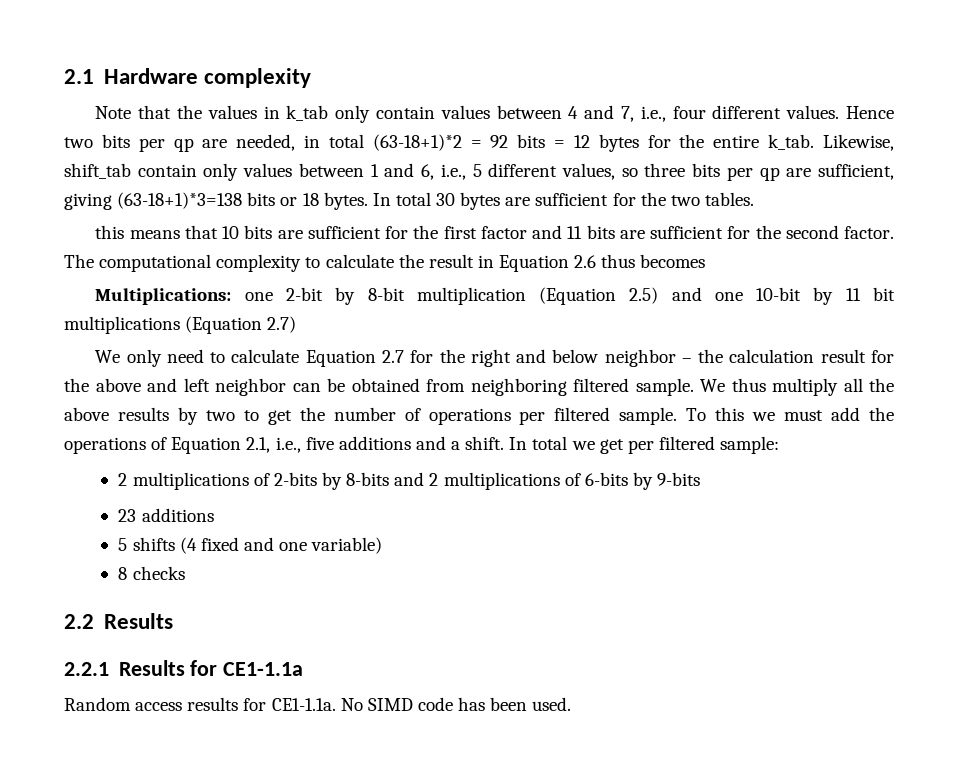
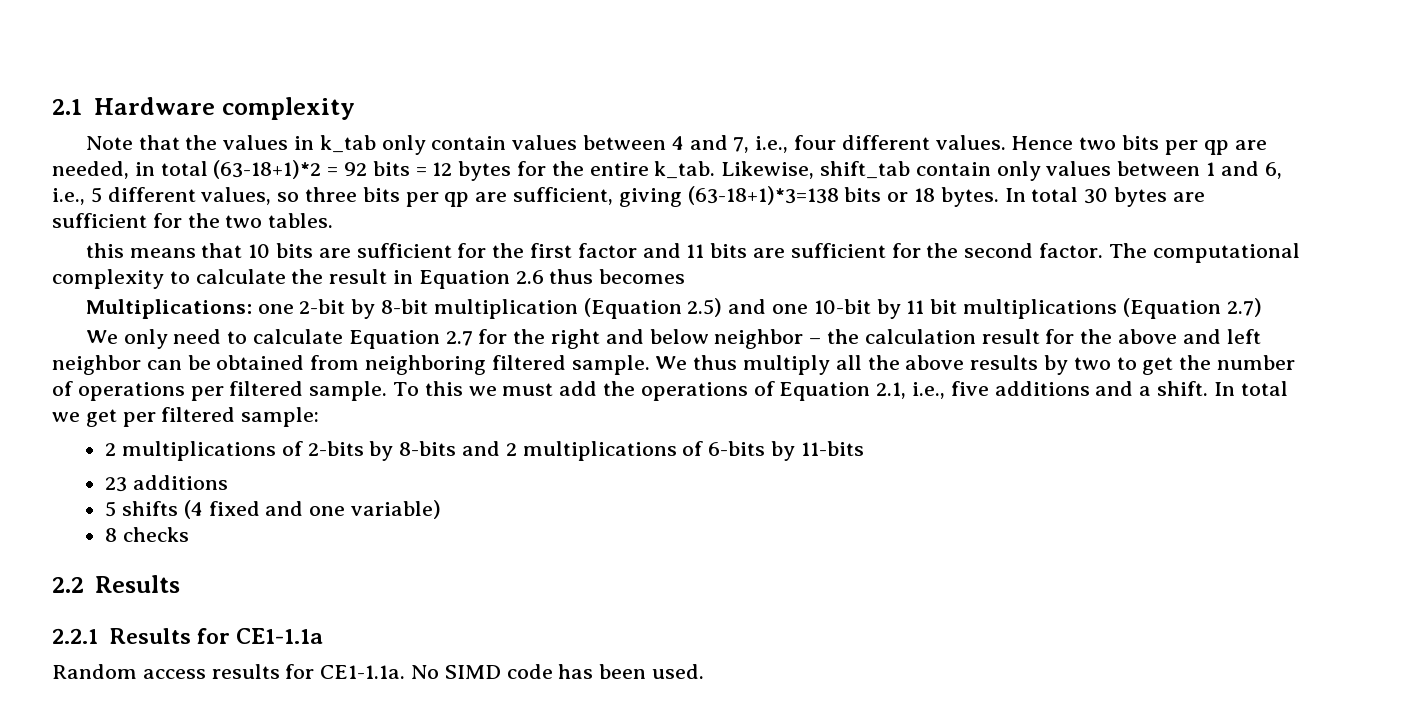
- 2 multiplications of 2-bits by 8-bits and 2 multiplications of 6-bits by 9-bits
+ 2 multiplications of 2-bits by 8-bits and 2 multiplications of 6-bits by 11-bits

